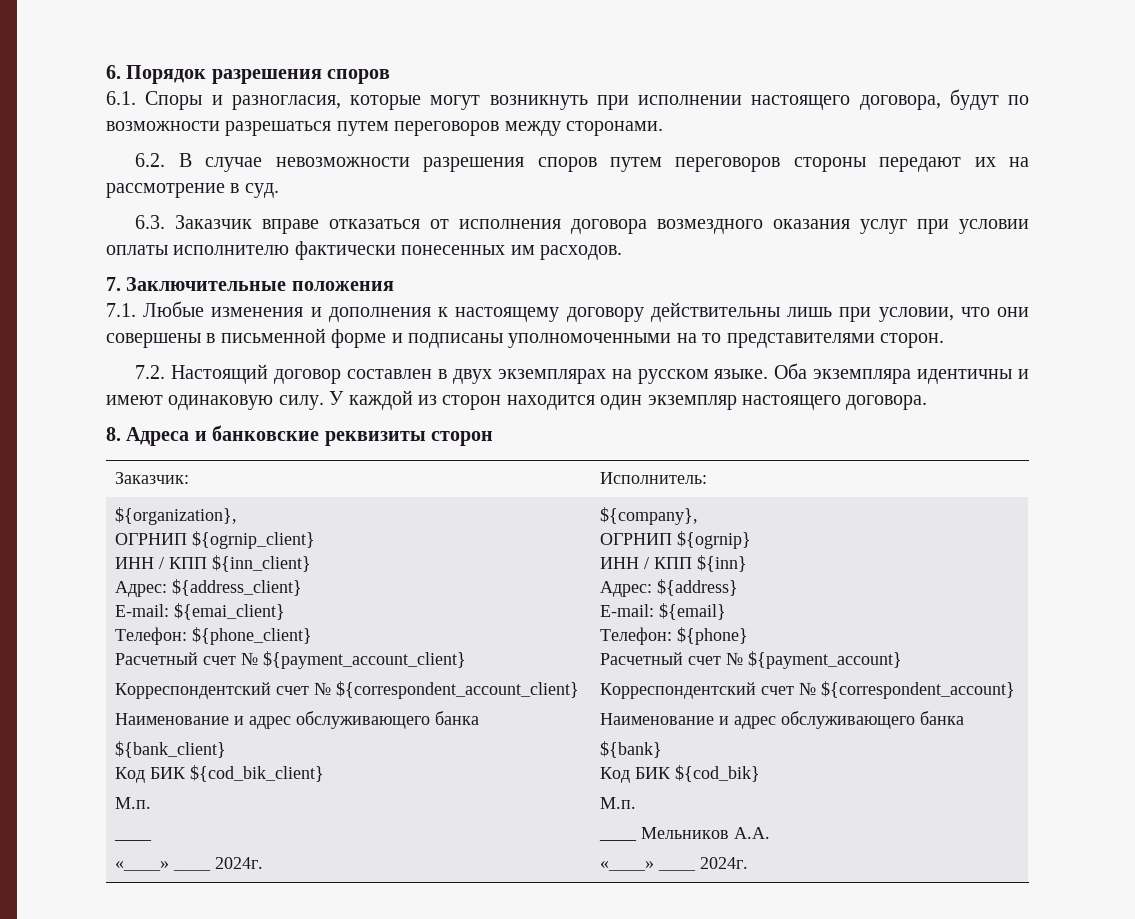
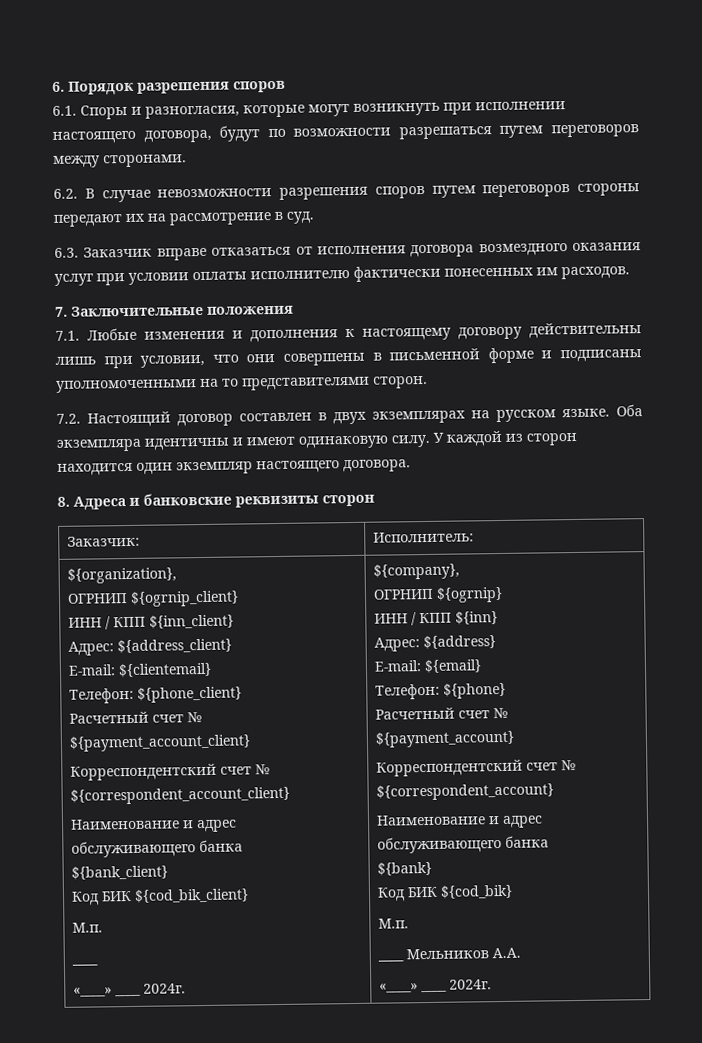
- E-mail: ${emai_client}
+ E-mail: ${clientemail}

